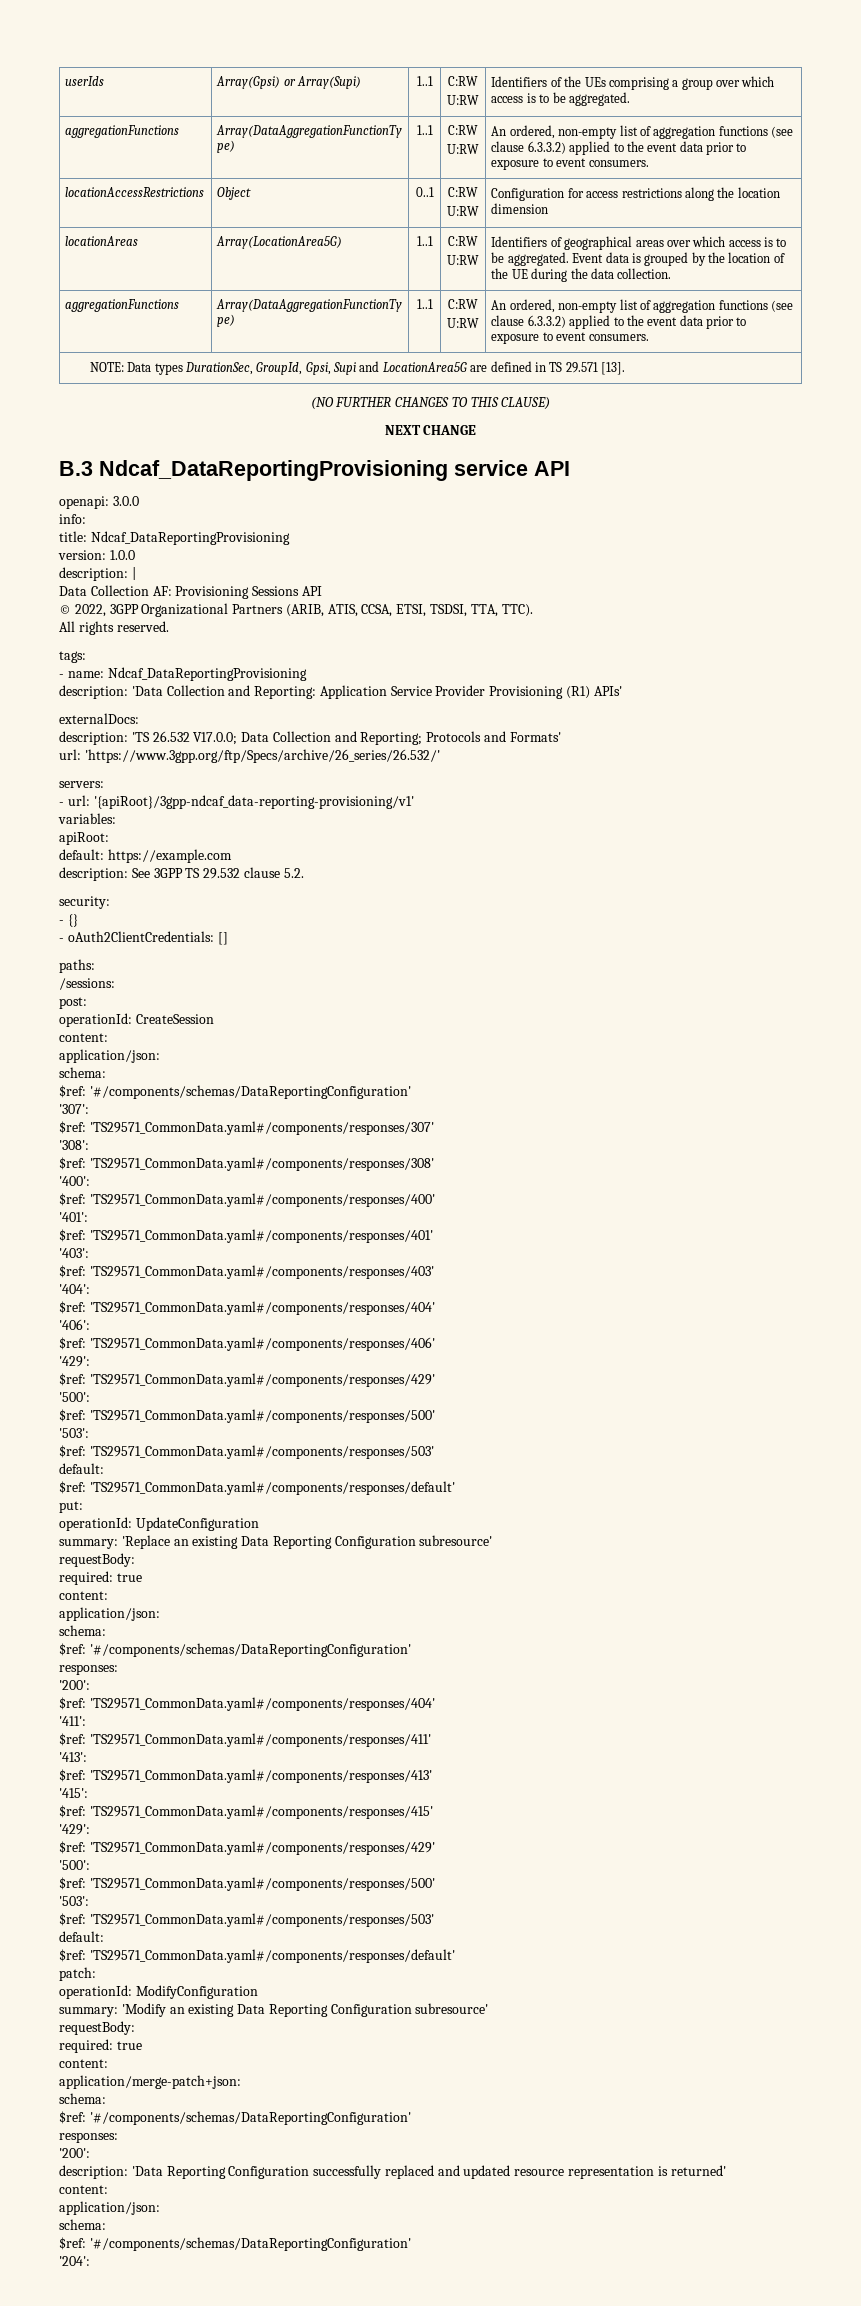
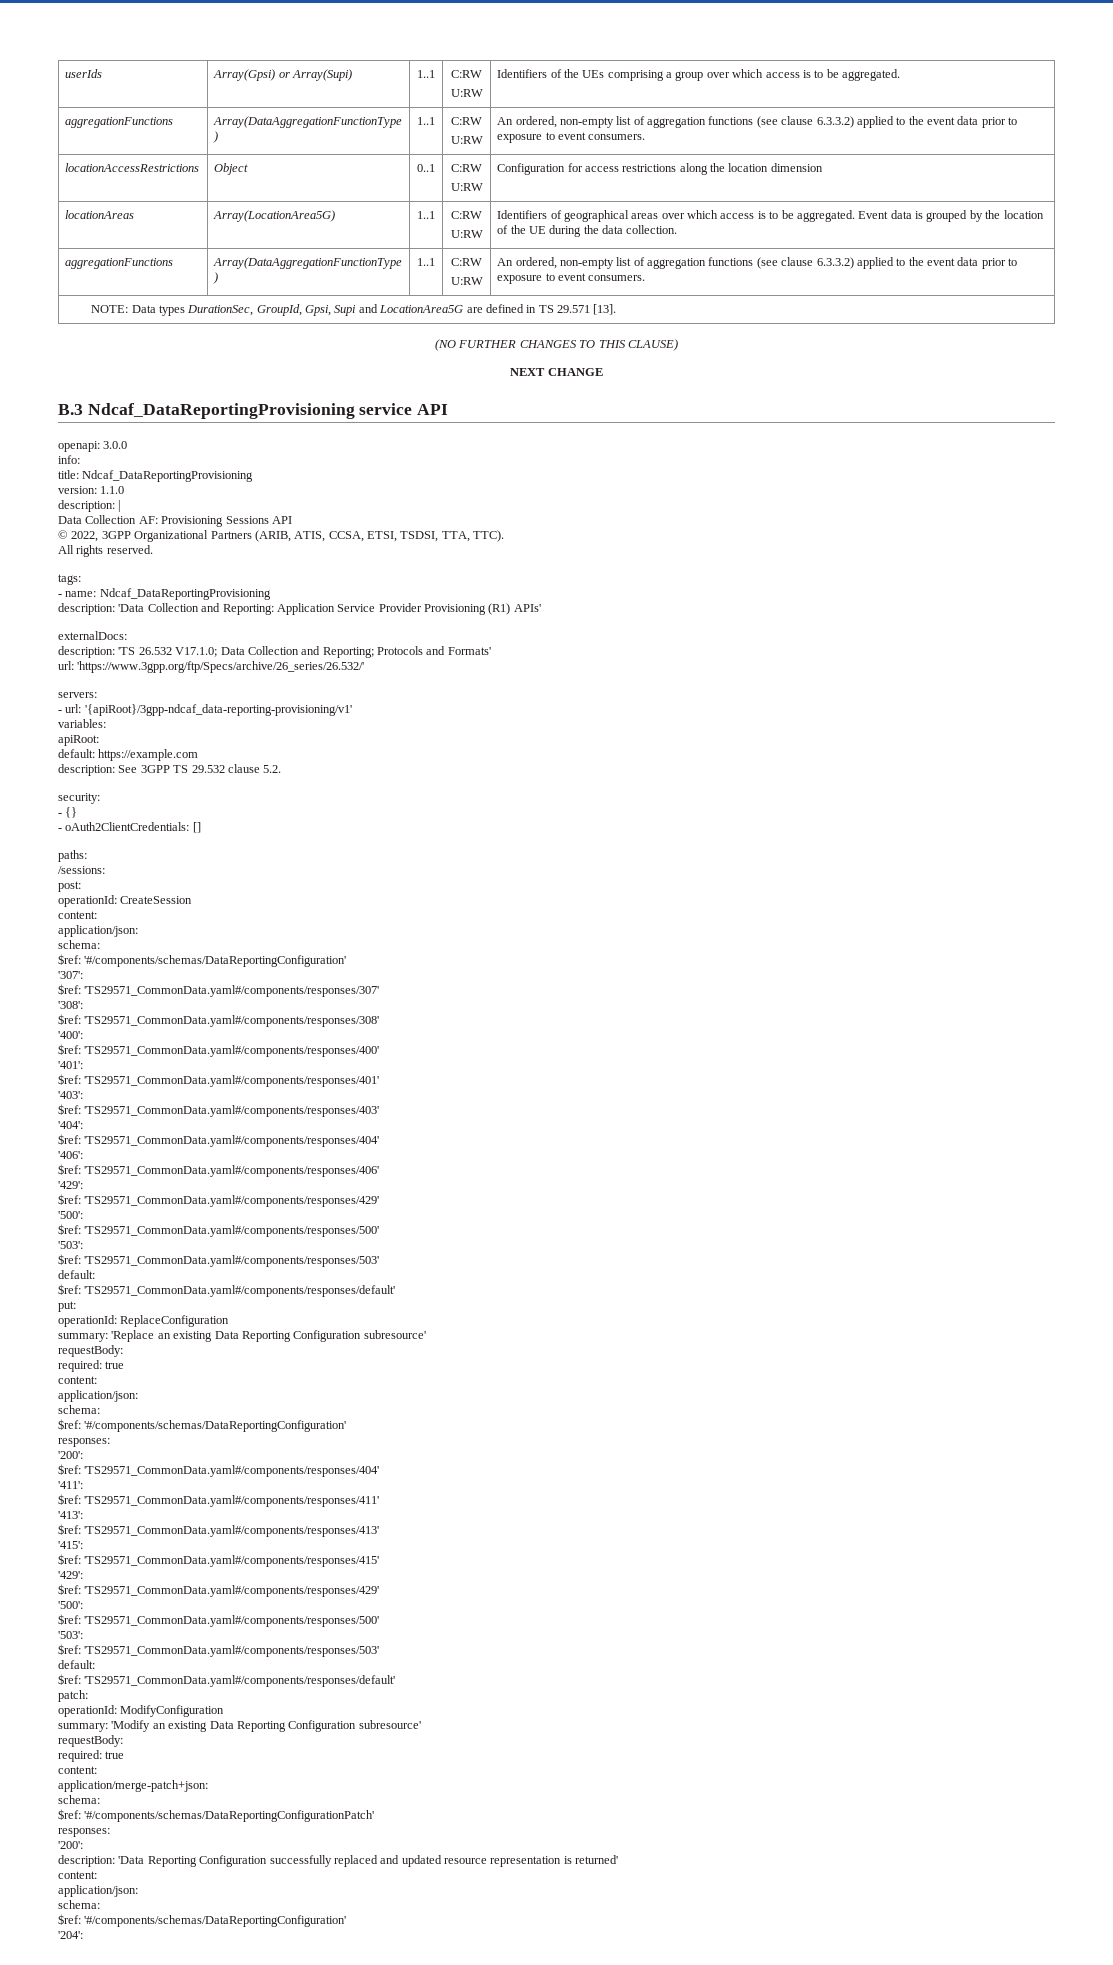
- version: 1.0.0
+ version: 1.1.0
- description: 'TS 26.532 V17.0.0; Data Collection and Reporting; Protocols and Formats'
+ description: 'TS 26.532 V17.1.0; Data Collection and Reporting; Protocols and Formats'
- operationId: UpdateConfiguration
+ operationId: ReplaceConfiguration
  application/merge-patch+json:
  schema:
- $ref: '#/components/schemas/DataReportingConfiguration'
+ $ref: '#/components/schemas/DataReportingConfigurationPatch'

